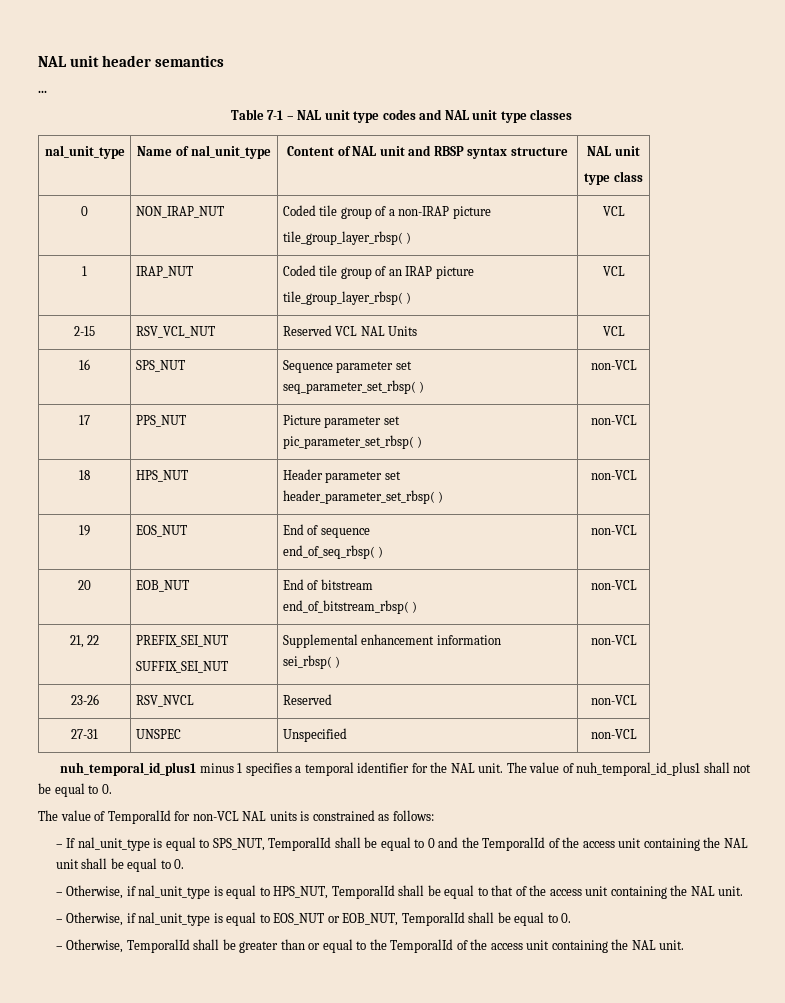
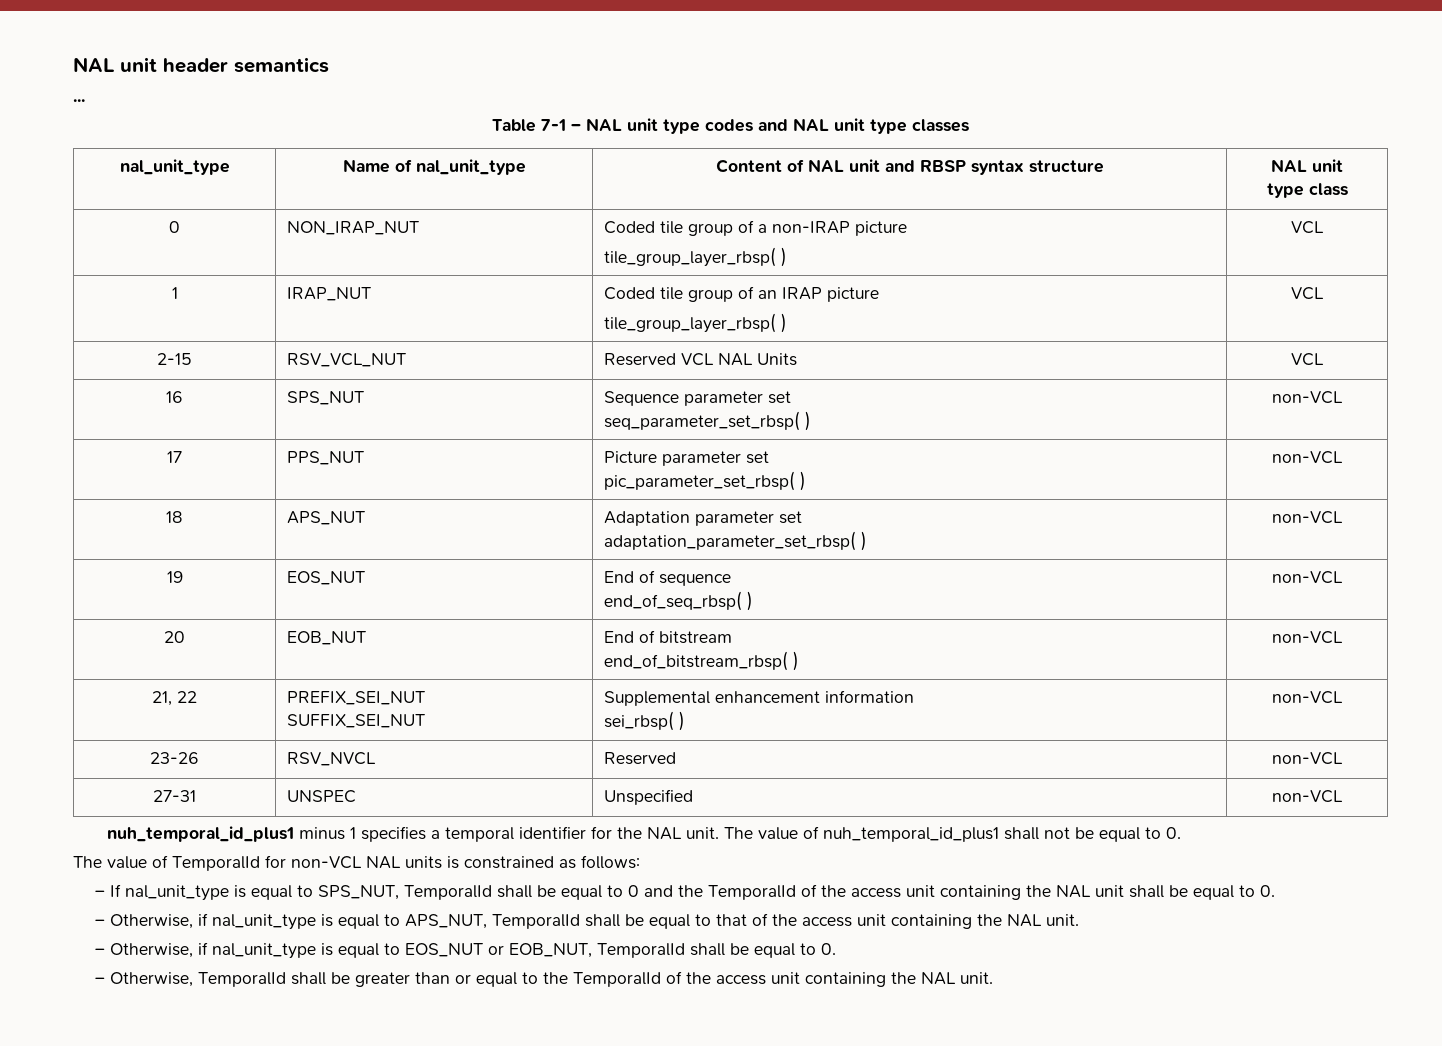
- 18 | HPS_NUT | Header parameter set
- header_parameter_set_rbsp( ) | non-VCL
+ 18 | APS_NUT | Adaptation parameter set
+ adaptation_parameter_set_rbsp( ) | non-VCL
- – Otherwise, if nal_unit_type is equal to HPS_NUT, TemporalId shall be equal to that of the access unit containing the NAL unit.
+ – Otherwise, if nal_unit_type is equal to APS_NUT, TemporalId shall be equal to that of the access unit containing the NAL unit.

